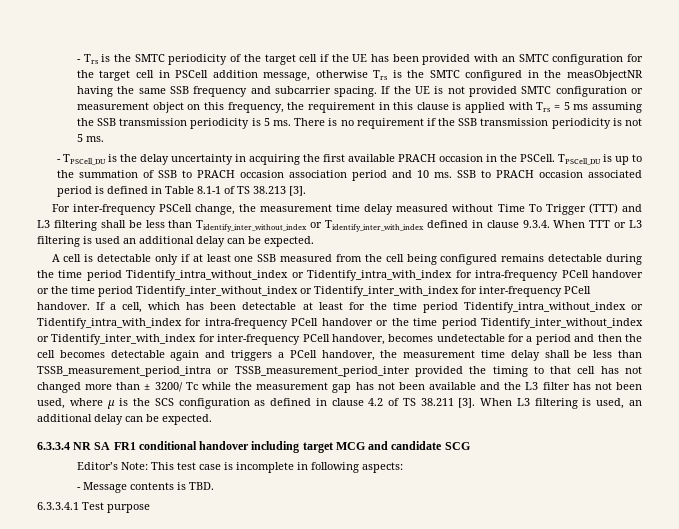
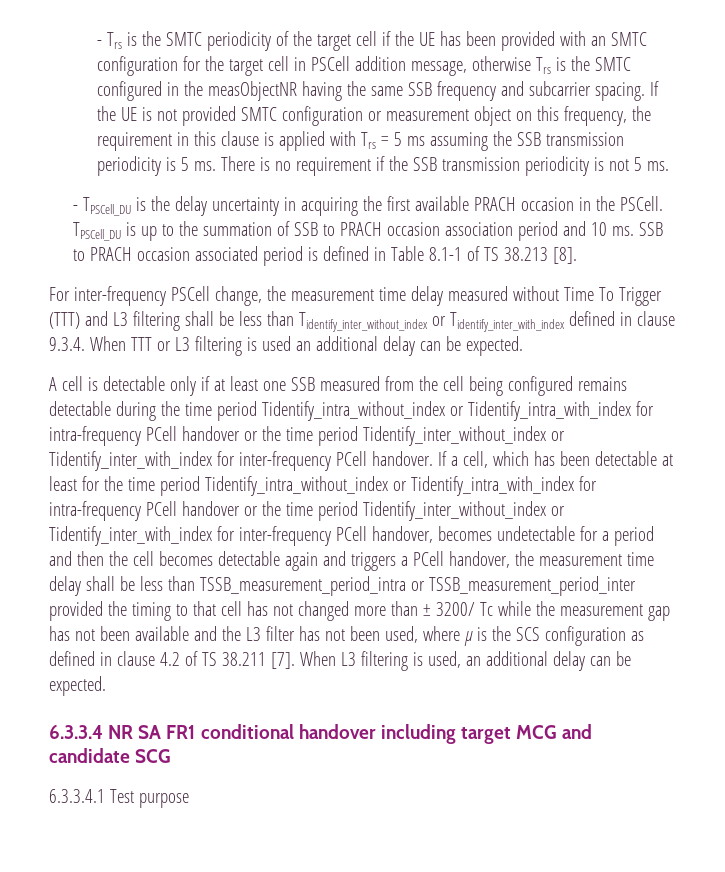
- SSB to PRACH occasion associated period is defined in Table 8.1-1 of TS 38.213 [3].
+ SSB to PRACH occasion associated period is defined in Table 8.1-1 of TS 38.213 [8].
- If a cell, which has been detectable at least for the time period Tidentify_intra_without_index or Tidentify_intra_with_index for intra-frequency PCell handover or the time period Tidentify_inter_without_index or Tidentify_inter_with_index for inter-frequency PCell handover, becomes undetectable for a period and then the cell becomes detectable again and triggers a PCell handover, the measurement time delay shall be less than TSSB_measurement_period_intra or TSSB_measurement_period_inter provided the timing to that cell has not changed more than ± 3200/ Tc while the measurement gap has not been available and the L3 filter has not been used, where µ is the SCS configuration as defined in clause 4.2 of TS 38.211 [3].
+ If a cell, which has been detectable at least for the time period Tidentify_intra_without_index or Tidentify_intra_with_index for intra-frequency PCell handover or the time period Tidentify_inter_without_index or Tidentify_inter_with_index for inter-frequency PCell handover, becomes undetectable for a period and then the cell becomes detectable again and triggers a PCell handover, the measurement time delay shall be less than TSSB_measurement_period_intra or TSSB_measurement_period_inter provided the timing to that cell has not changed more than ± 3200/ Tc while the measurement gap has not been available and the L3 filter has not been used, where µ is the SCS configuration as defined in clause 4.2 of TS 38.211 [7].
- Editor’s Note: This test case is incomplete in following aspects:
- - Message contents is TBD.

